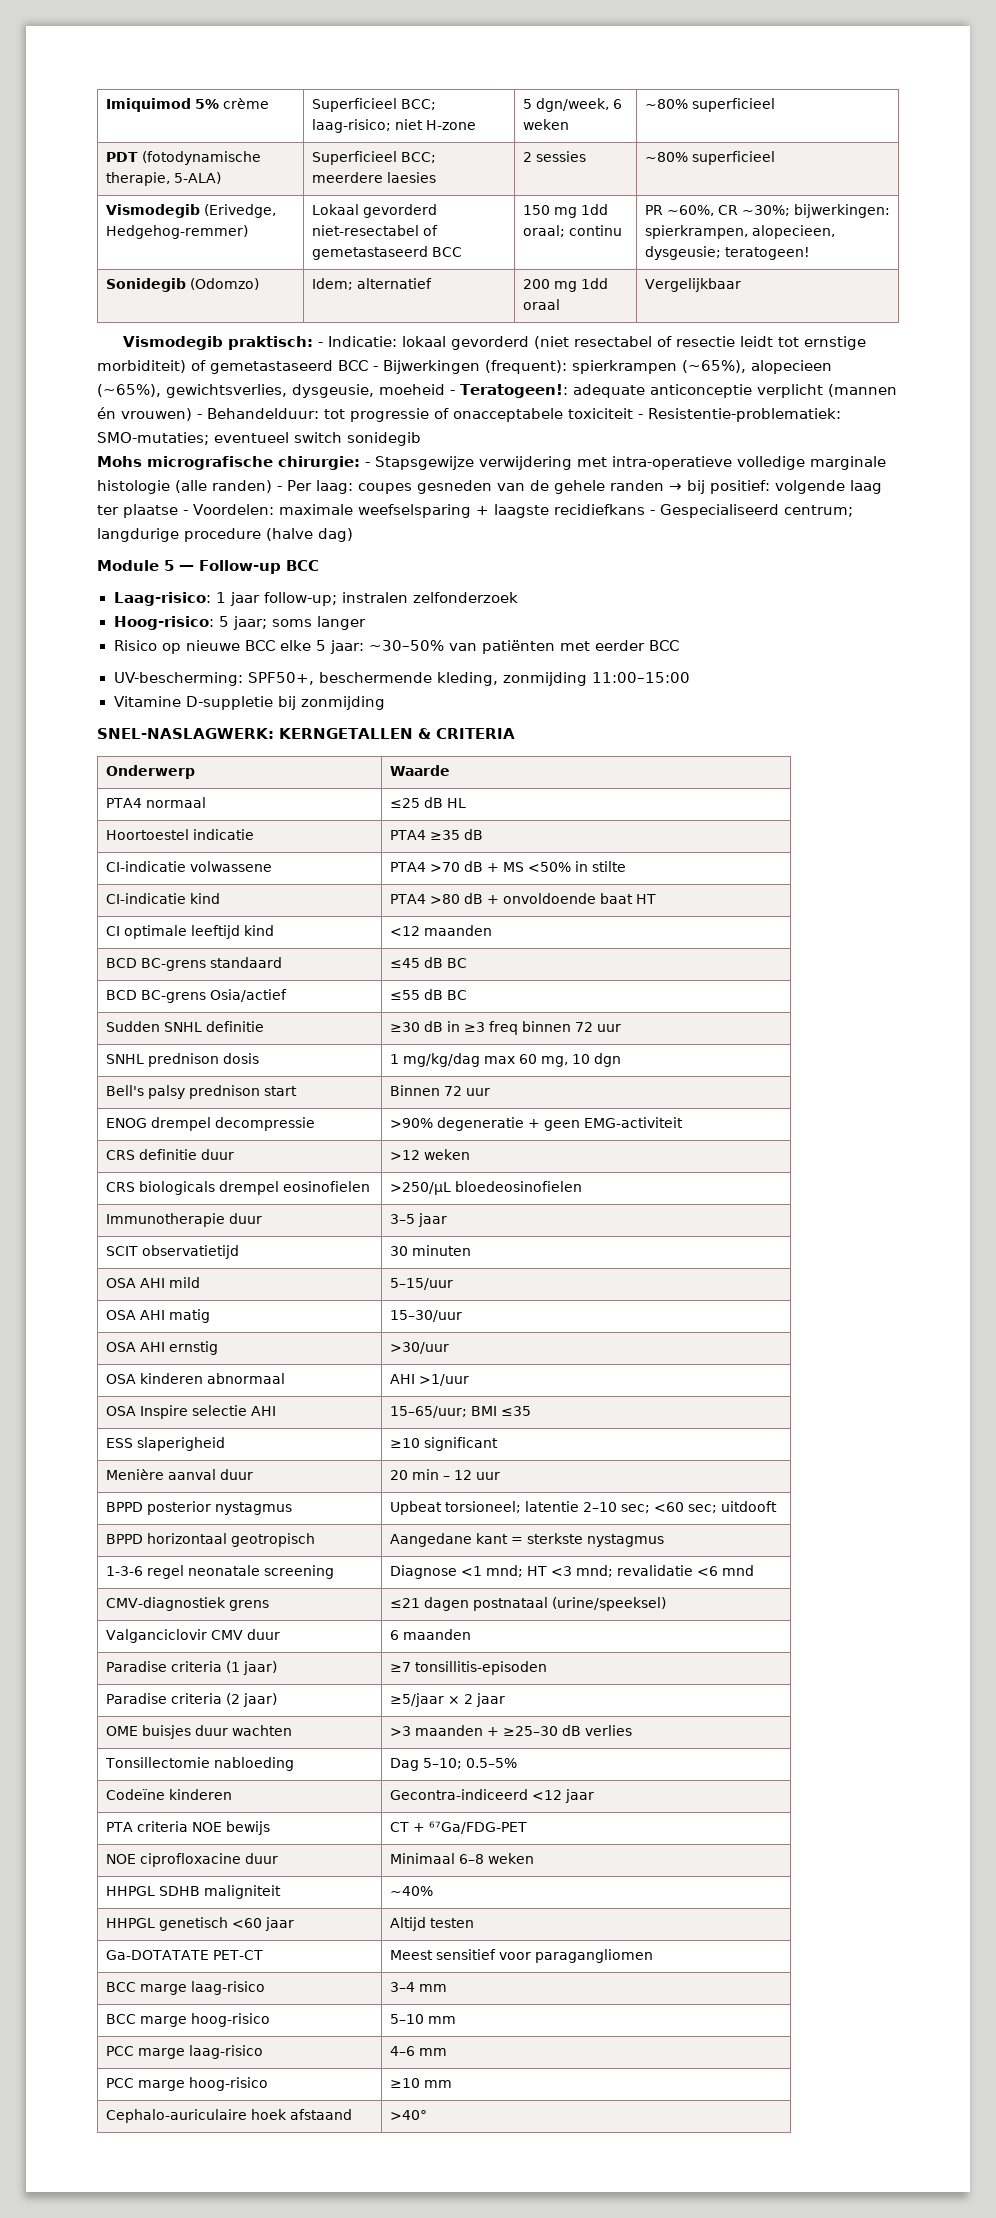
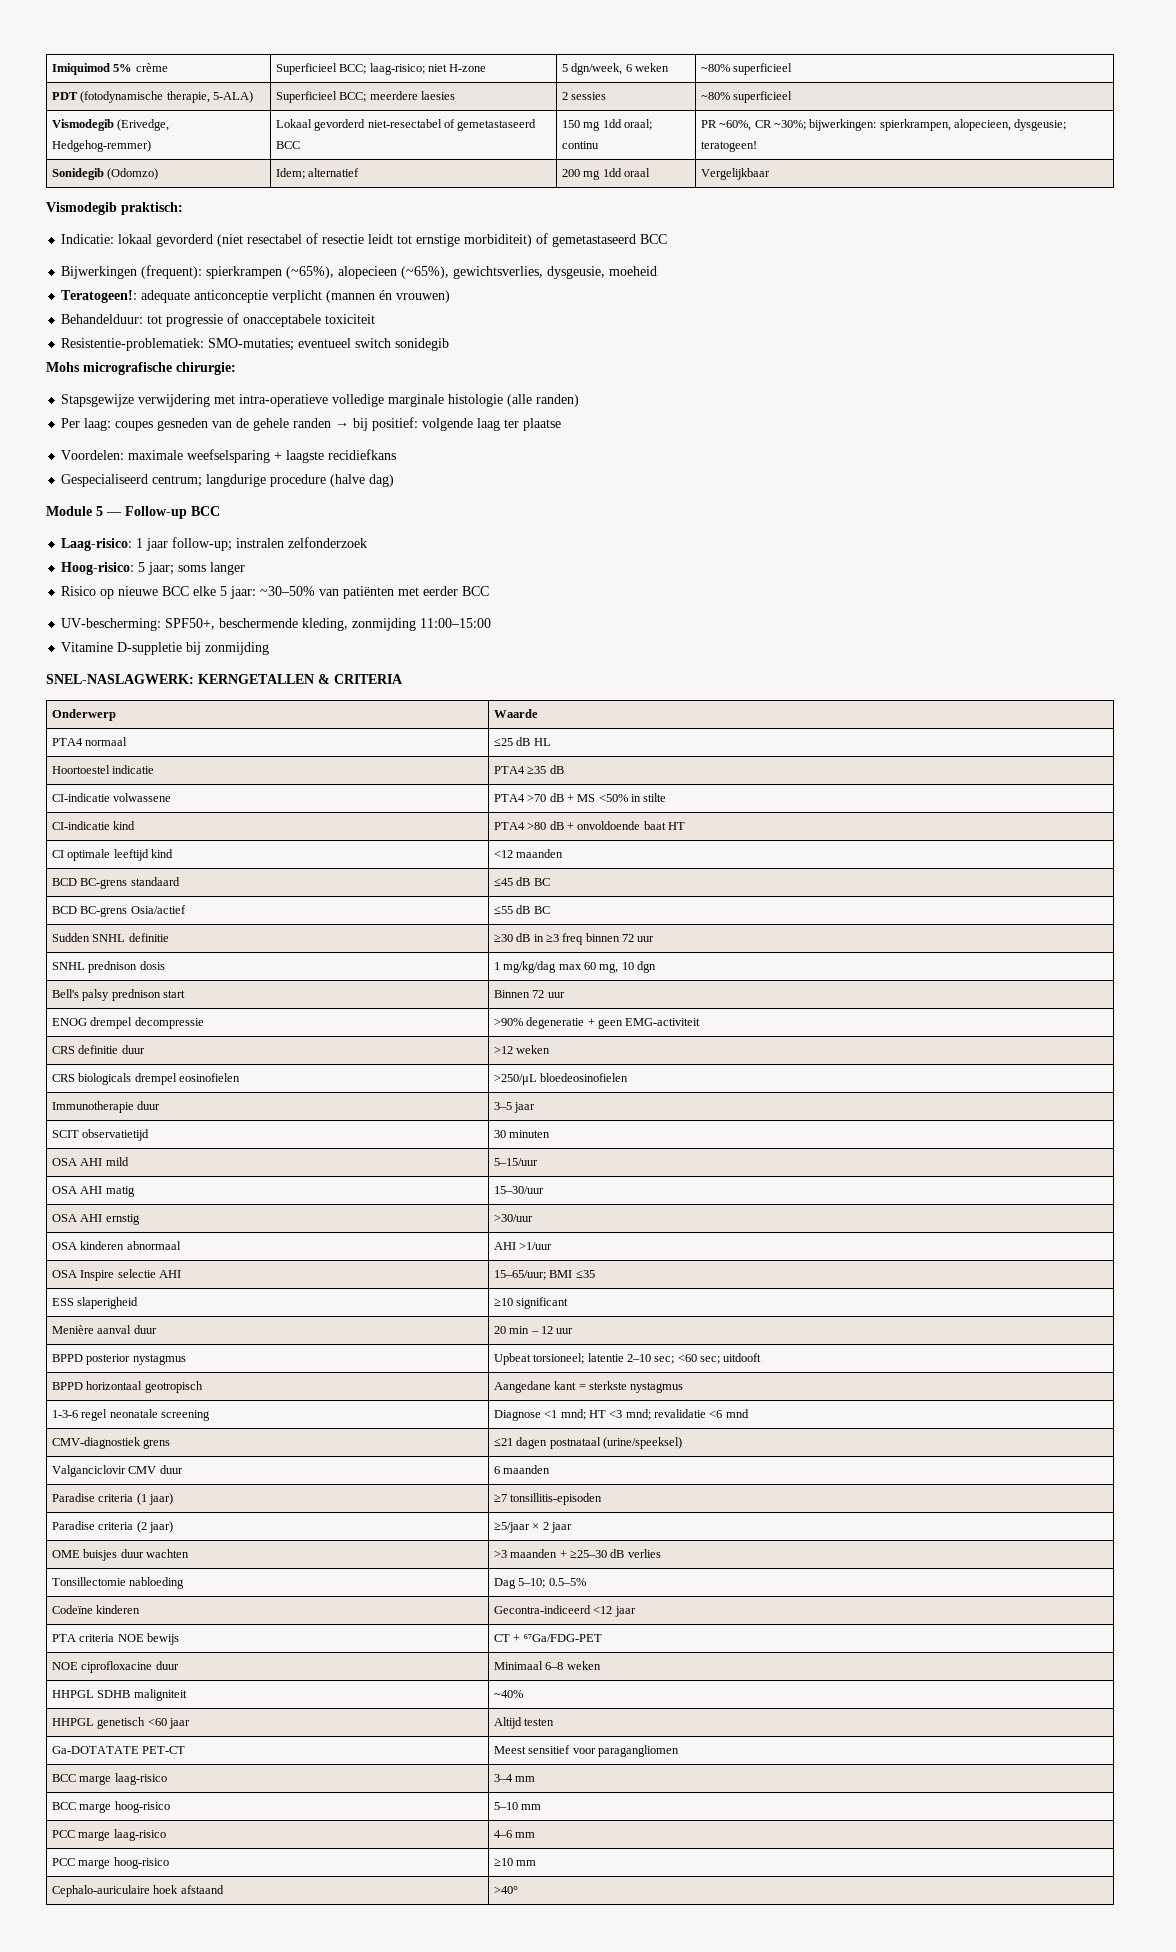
- Vismodegib praktisch: - Indicatie: lokaal gevorderd (niet resectabel of resectie leidt tot ernstige morbiditeit) of gemetastaseerd BCC - Bijwerkingen (frequent): spierkrampen (~65%), alopecieen (~65%), gewichtsverlies, dysgeusie, moeheid - Teratogeen!: adequate anticonceptie verplicht (mannen én vrouwen) - Behandelduur: tot progressie of onacceptabele toxiciteit - Resistentie-problematiek: SMO-mutaties; eventueel switch sonidegib
+ Vismodegib praktisch:
+ Indicatie: lokaal gevorderd (niet resectabel of resectie leidt tot ernstige morbiditeit) of gemetastaseerd BCC
+ Bijwerkingen (frequent): spierkrampen (~65%), alopecieen (~65%), gewichtsverlies, dysgeusie, moeheid
+ Teratogeen!: adequate anticonceptie verplicht (mannen én vrouwen)
+ Behandelduur: tot progressie of onacceptabele toxiciteit
+ Resistentie-problematiek: SMO-mutaties; eventueel switch sonidegib
- Mohs micrografische chirurgie: - Stapsgewijze verwijdering met intra-operatieve volledige marginale histologie (alle randen) - Per laag: coupes gesneden van de gehele randen → bij positief: volgende laag ter plaatse - Voordelen: maximale weefselsparing + laagste recidiefkans - Gespecialiseerd centrum; langdurige procedure (halve dag)
+ Mohs micrografische chirurgie:
+ Stapsgewijze verwijdering met intra-operatieve volledige marginale histologie (alle randen)
+ Per laag: coupes gesneden van de gehele randen → bij positief: volgende laag ter plaatse
+ Voordelen: maximale weefselsparing + laagste recidiefkans
+ Gespecialiseerd centrum; langdurige procedure (halve dag)

